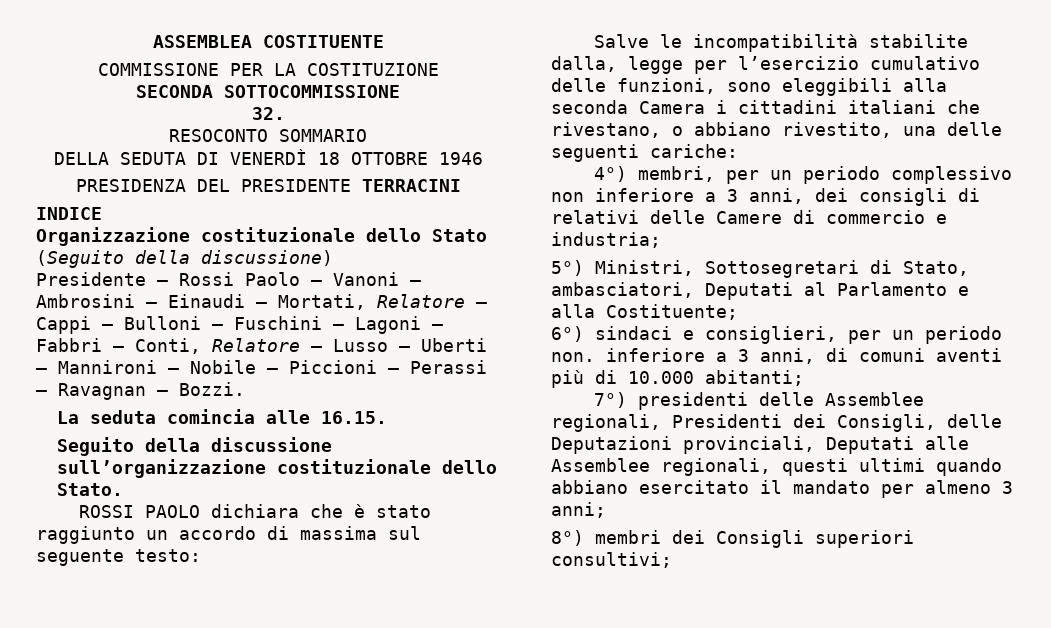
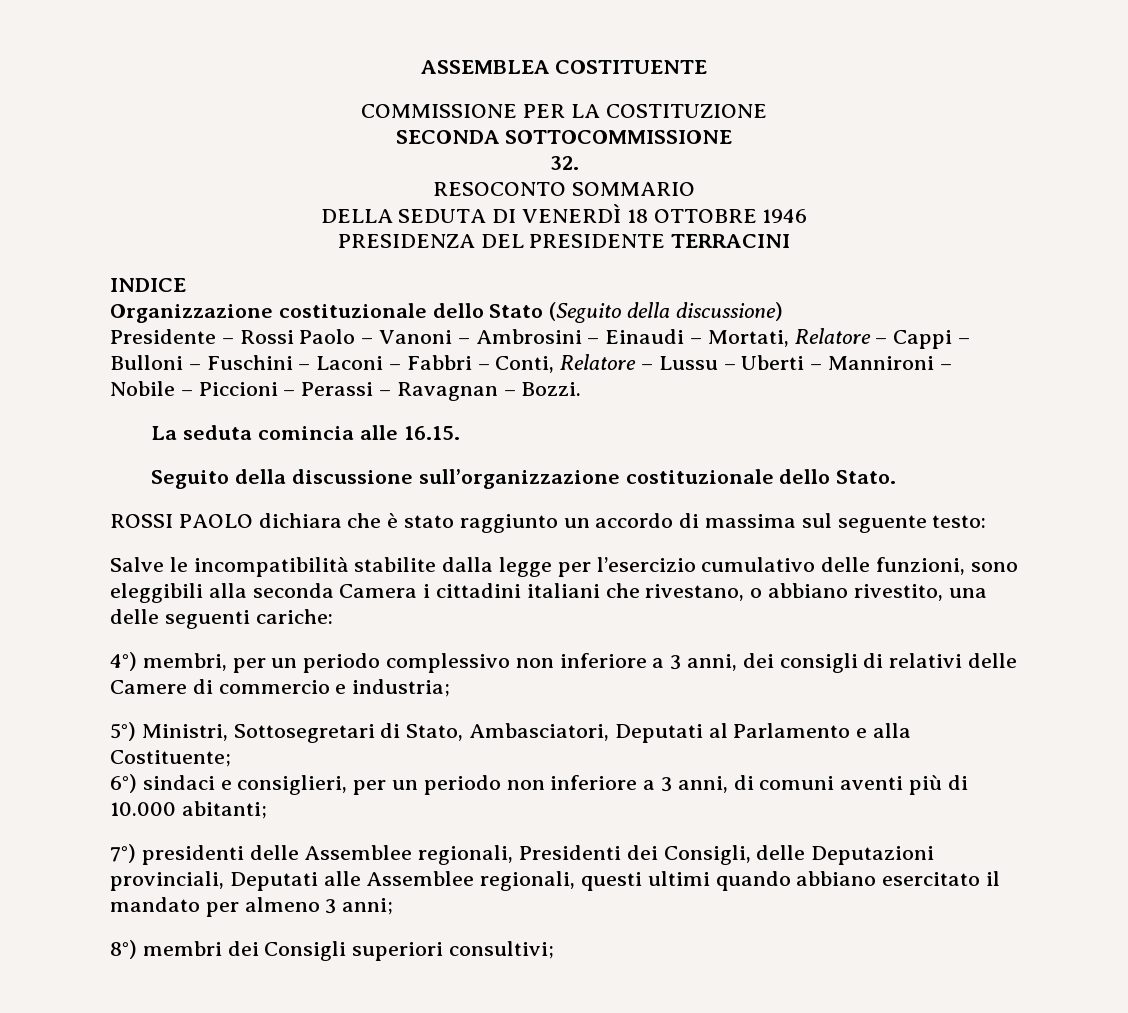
- Presidente – Rossi Paolo – Vanoni – Ambrosini – Einaudi – Mortati, Relatore – Cappi – Bulloni – Fuschini – Lagoni – Fabbri – Conti, Relatore – Lusso – Uberti – Mannironi – Nobile – Piccioni – Perassi – Ravagnan – Bozzi.
+ Presidente – Rossi Paolo – Vanoni – Ambrosini – Einaudi – Mortati, Relatore – Cappi – Bulloni – Fuschini – Laconi – Fabbri – Conti, Relatore – Lussu – Uberti – Mannironi – Nobile – Piccioni – Perassi – Ravagnan – Bozzi.
- Salve le incompatibilità stabilite dalla, legge per l’esercizio cumulativo delle funzioni, sono eleggibili alla seconda Camera i cittadini italiani che rivestano, o abbiano rivestito, una delle seguenti cariche:
+ Salve le incompatibilità stabilite dalla legge per l’esercizio cumulativo delle funzioni, sono eleggibili alla seconda Camera i cittadini italiani che rivestano, o abbiano rivestito, una delle seguenti cariche:
- 5°) Ministri, Sottosegretari di Stato, ambasciatori, Deputati al Parlamento e alla Costituente;
+ 5°) Ministri, Sottosegretari di Stato, Ambasciatori, Deputati al Parlamento e alla Costituente;
- 6°) sindaci e consiglieri, per un periodo non. inferiore a 3 anni, di comuni aventi più di 10.000 abitanti;
+ 6°) sindaci e consiglieri, per un periodo non inferiore a 3 anni, di comuni aventi più di 10.000 abitanti;

